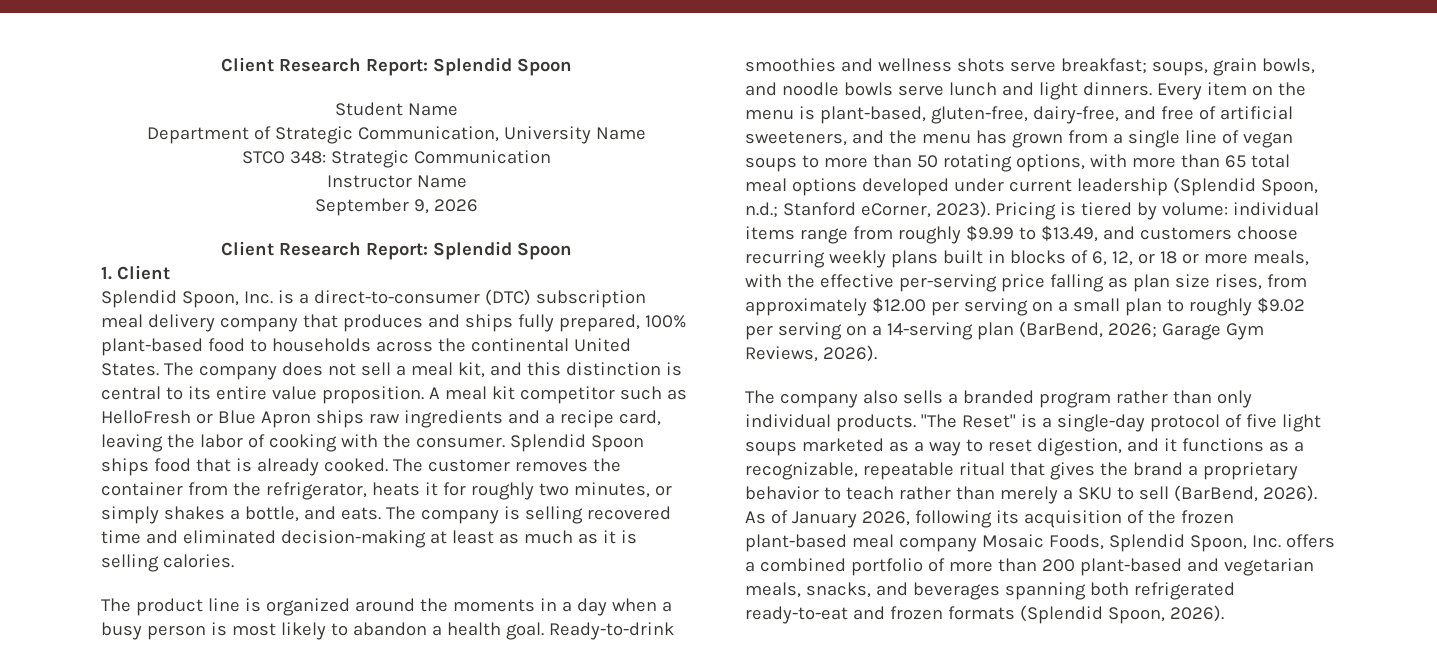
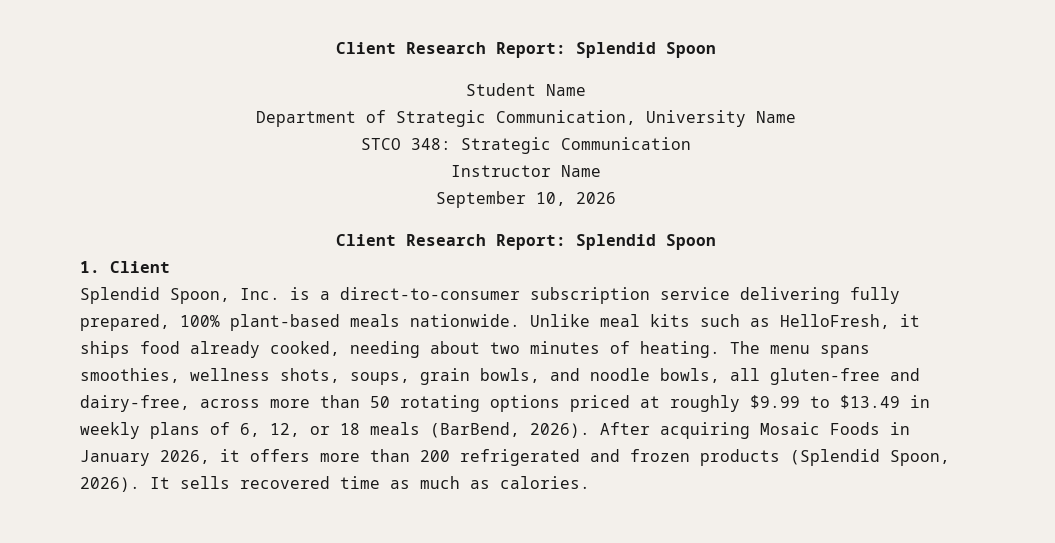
- September 9, 2026
+ September 10, 2026
- Splendid Spoon, Inc. is a direct-to-consumer (DTC) subscription meal delivery company that produces and ships fully prepared, 100% plant-based food to households across the continental United States. The company does not sell a meal kit, and this distinction is central to its entire value proposition. A meal kit competitor such as HelloFresh or Blue Apron ships raw ingredients and a recipe card, leaving the labor of cooking with the consumer. Splendid Spoon ships food that is already cooked. The customer removes the container from the refrigerator, heats it for roughly two minutes, or simply shakes a bottle, and eats. The company is selling recovered time and eliminated decision-making at least as much as it is selling calories.
- The product line is organized around the moments in a day when a busy person is most likely to abandon a health goal. Ready-to-drink smoothies and wellness shots serve breakfast; soups, grain bowls, and noodle bowls serve lunch and light dinners. Every item on the menu is plant-based, gluten-free, dairy-free, and free of artificial sweeteners, and the menu has grown from a single line of vegan soups to more than 50 rotating options, with more than 65 total meal options developed under current leadership (Splendid Spoon, n.d.; Stanford eCorner, 2023). Pricing is tiered by volume: individual items range from roughly $9.99 to $13.49, and customers choose recurring weekly plans built in blocks of 6, 12, or 18 or more meals, with the effective per-serving price falling as plan size rises, from approximately $12.00 per serving on a small plan to roughly $9.02 per serving on a 14-serving plan (BarBend, 2026; Garage Gym Reviews, 2026).
- The company also sells a branded program rather than only individual products. "The Reset" is a single-day protocol of five light soups marketed as a way to reset digestion, and it functions as a recognizable, repeatable ritual that gives the brand a proprietary behavior to teach rather than merely a SKU to sell (BarBend, 2026). As of January 2026, following its acquisition of the frozen plant-based meal company Mosaic Foods, Splendid Spoon, Inc. offers a combined portfolio of more than 200 plant-based and vegetarian meals, snacks, and beverages spanning both refrigerated ready-to-eat and frozen formats (Splendid Spoon, 2026).
+ Splendid Spoon, Inc. is a direct-to-consumer subscription service delivering fully prepared, 100% plant-based meals nationwide. Unlike meal kits such as HelloFresh, it ships food already cooked, needing about two minutes of heating. The menu spans smoothies, wellness shots, soups, grain bowls, and noodle bowls, all gluten-free and dairy-free, across more than 50 rotating options priced at roughly $9.99 to $13.49 in weekly plans of 6, 12, or 18 meals (BarBend, 2026). After acquiring Mosaic Foods in January 2026, it offers more than 200 refrigerated and frozen products (Splendid Spoon, 2026).
+ It sells recovered time as much as calories.

